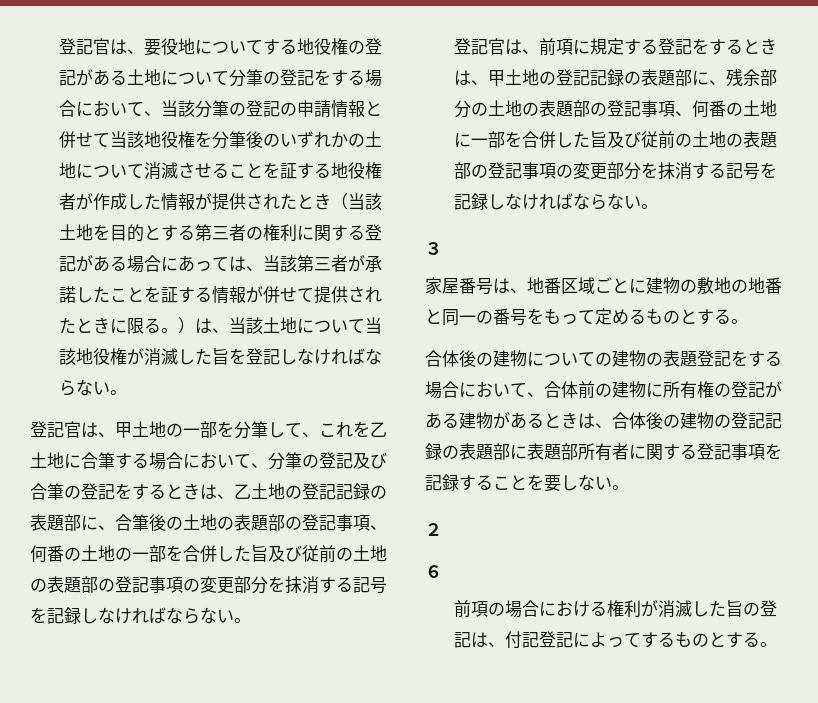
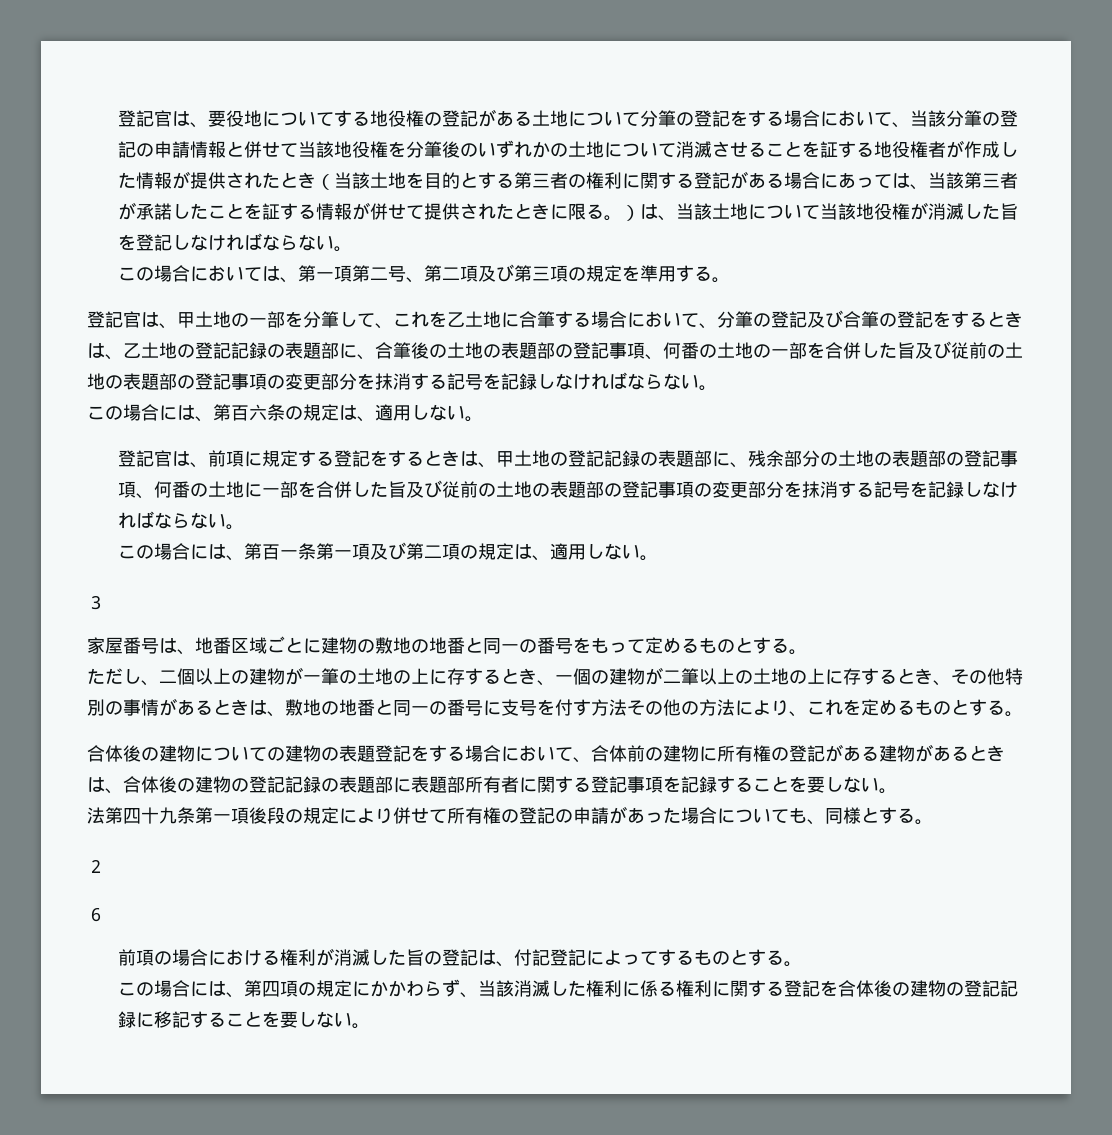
+ この場合においては、第一項第二号、第二項及び第三項の規定を準用する。
+ この場合には、第百六条の規定は、適用しない。
+ この場合には、第百一条第一項及び第二項の規定は、適用しない。
+ ただし、二個以上の建物が一筆の土地の上に存するとき、一個の建物が二筆以上の土地の上に存するとき、その他特別の事情があるときは、敷地の地番と同一の番号に支号を付す方法その他の方法により、これを定めるものとする。
+ 法第四十九条第一項後段の規定により併せて所有権の登記の申請があった場合についても、同様とする。
+ この場合には、第四項の規定にかかわらず、当該消滅した権利に係る権利に関する登記を合体後の建物の登記記録に移記することを要しない。

